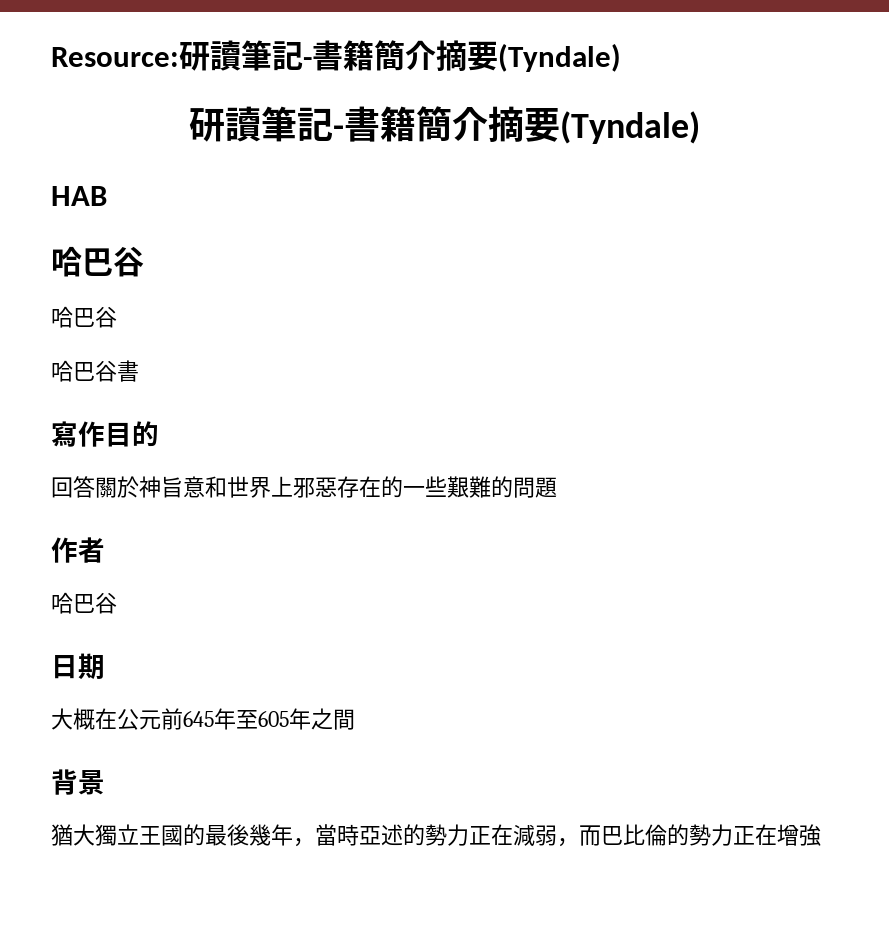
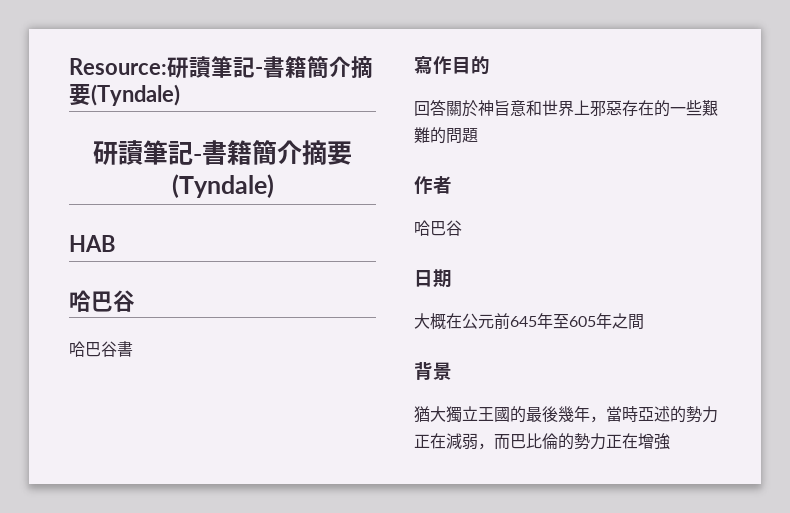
  HAB
- 哈巴谷

